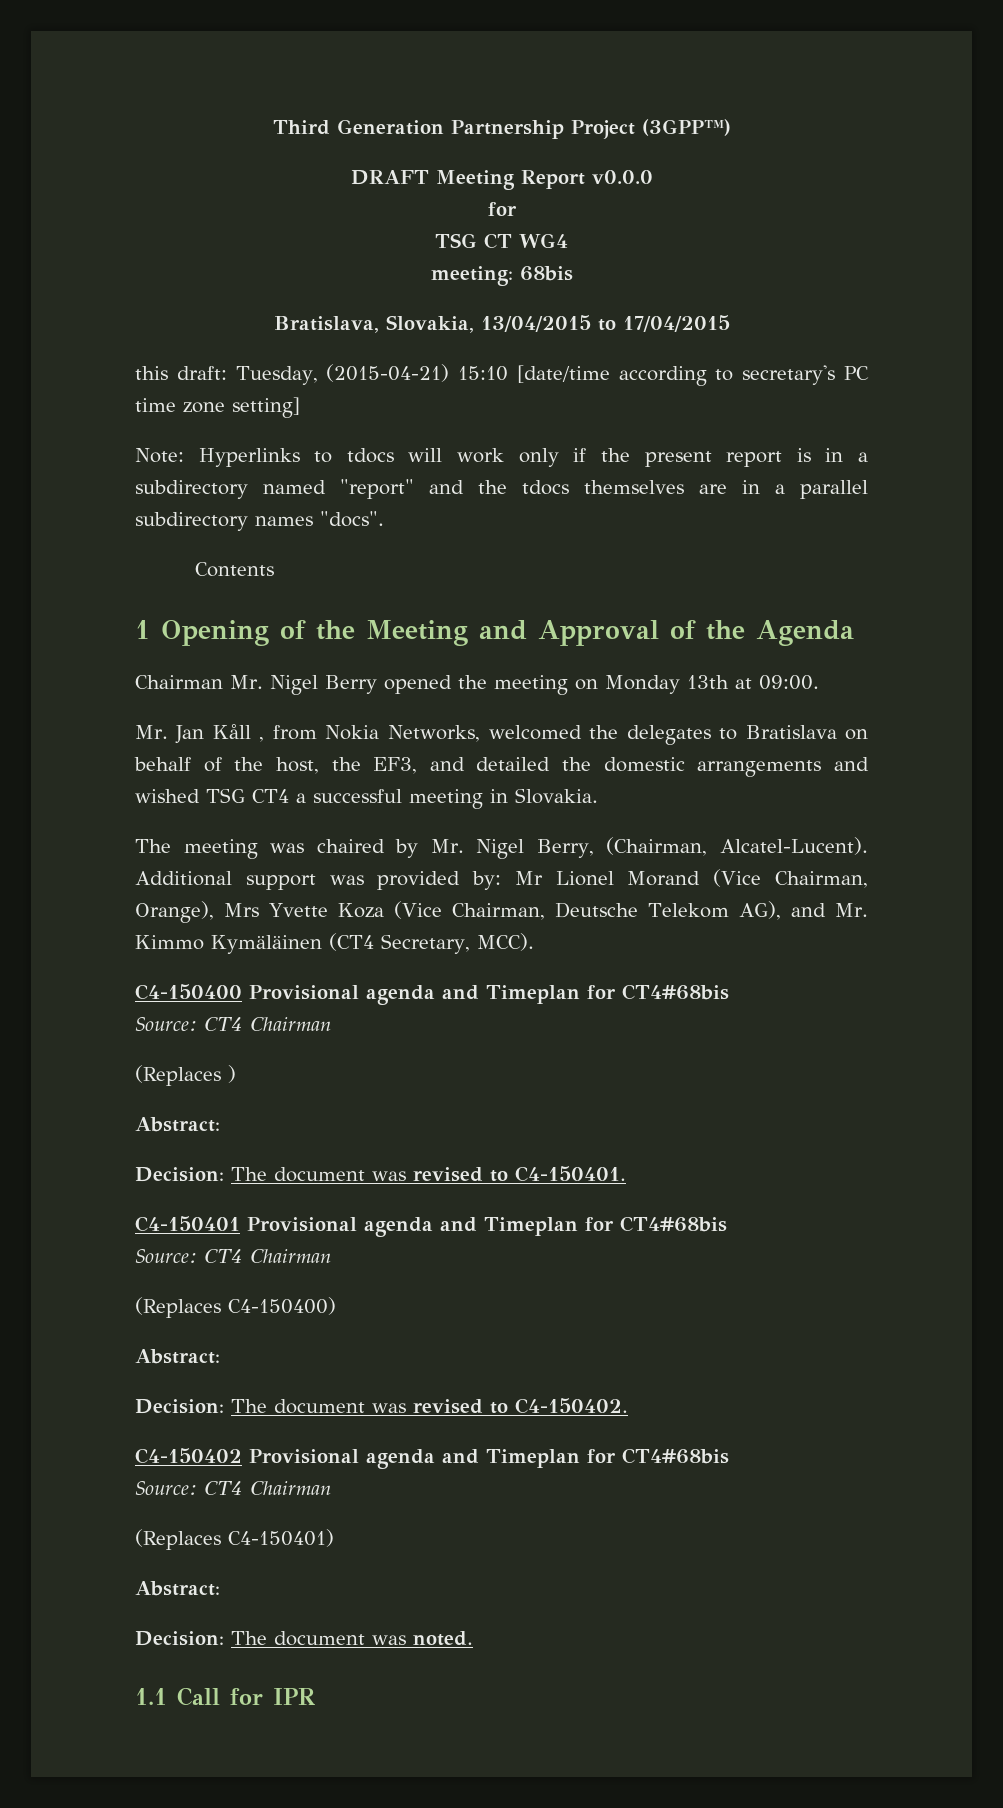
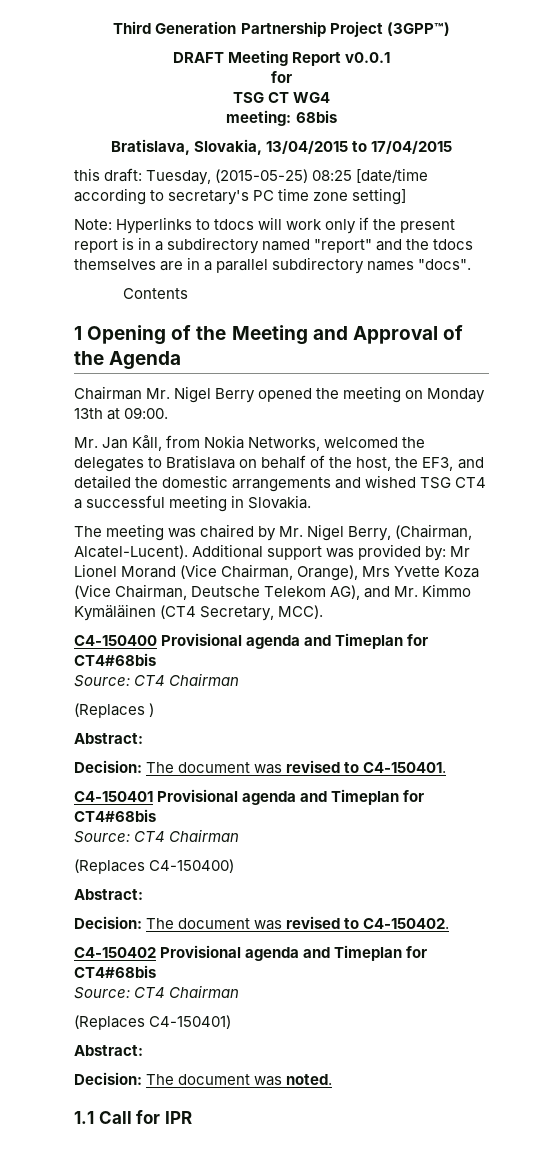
- DRAFT Meeting Report v0.0.0
+ DRAFT Meeting Report v0.0.1
- this draft: Tuesday, (2015-04-21) 15:10 [date/time according to secretary's PC time zone setting]
+ this draft: Tuesday, (2015-05-25) 08:25 [date/time according to secretary's PC time zone setting]
- Mr. Jan Kåll , from Nokia Networks, welcomed the delegates to Bratislava on behalf of the host, the EF3, and detailed the domestic arrangements and wished TSG CT4 a successful meeting in Slovakia.
+ Mr. Jan Kåll, from Nokia Networks, welcomed the delegates to Bratislava on behalf of the host, the EF3, and detailed the domestic arrangements and wished TSG CT4 a successful meeting in Slovakia.

